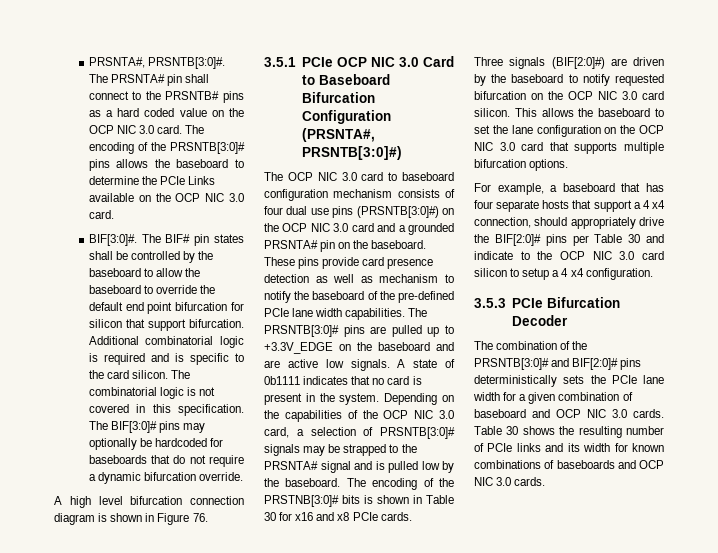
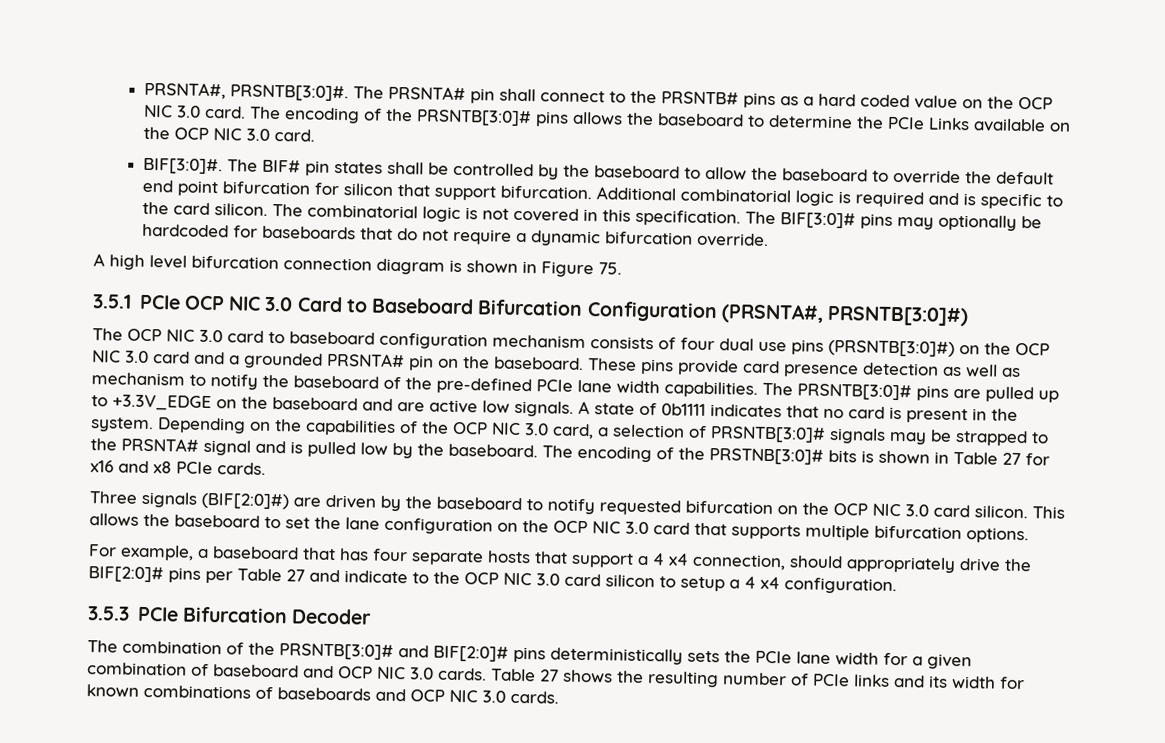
- A high level bifurcation connection diagram is shown in Figure 76.
+ A high level bifurcation connection diagram is shown in Figure 75.
- The encoding of the PRSTNB[3:0]# bits is shown in Table 30 for x16 and x8 PCIe cards.
+ The encoding of the PRSTNB[3:0]# bits is shown in Table 27 for x16 and x8 PCIe cards.
- For example, a baseboard that has four separate hosts that support a 4 x4 connection, should appropriately drive the BIF[2:0]# pins per Table 30 and indicate to the OCP NIC 3.0 card silicon to setup a 4 x4 configuration.
+ For example, a baseboard that has four separate hosts that support a 4 x4 connection, should appropriately drive the BIF[2:0]# pins per Table 27 and indicate to the OCP NIC 3.0 card silicon to setup a 4 x4 configuration.
- Table 30 shows the resulting number of PCIe links and its width for known combinations of baseboards and OCP NIC 3.0 cards.
+ Table 27 shows the resulting number of PCIe links and its width for known combinations of baseboards and OCP NIC 3.0 cards.

